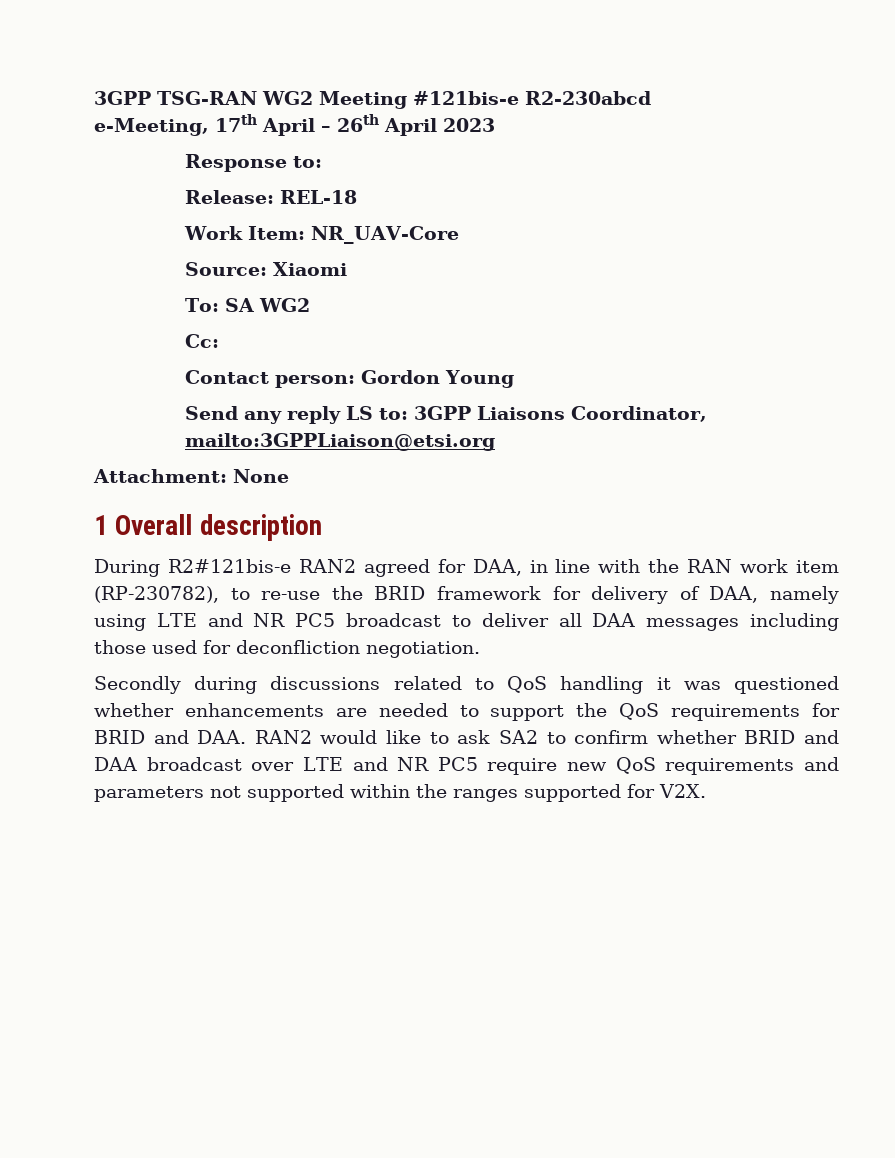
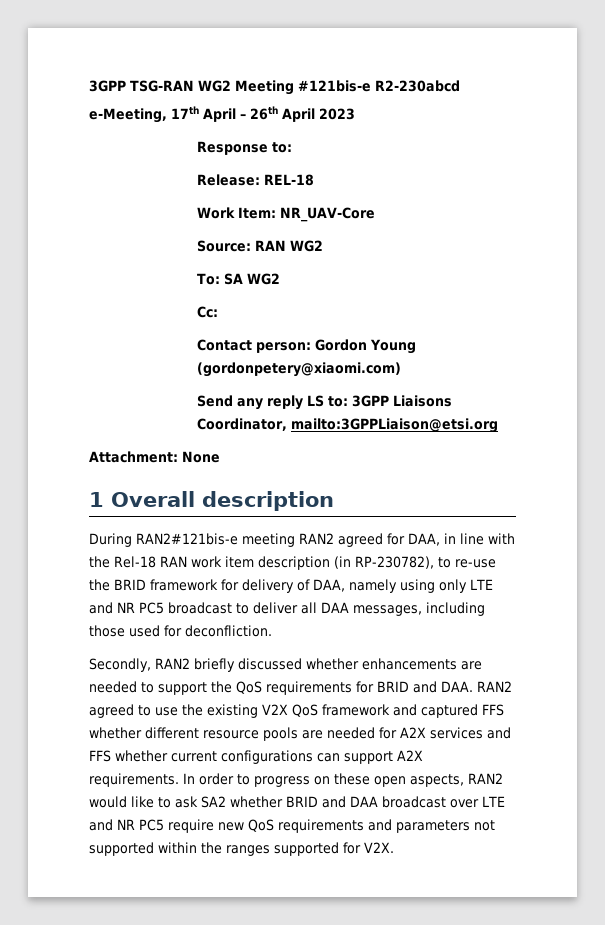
- Source: Xiaomi
+ Source: RAN WG2
- Contact person: Gordon Young
+ Contact person: Gordon Young (gordonpetery@xiaomi.com)
- During R2#121bis-e RAN2 agreed for DAA, in line with the RAN work item (RP-230782), to re-use the BRID framework for delivery of DAA, namely using LTE and NR PC5 broadcast to deliver all DAA messages including those used for deconfliction negotiation.
- Secondly during discussions related to QoS handling it was questioned whether enhancements are needed to support the QoS requirements for BRID and DAA. RAN2 would like to ask SA2 to confirm whether BRID and DAA broadcast over LTE and NR PC5 require new QoS requirements and parameters not supported within the ranges supported for V2X.
+ During RAN2#121bis-e meeting RAN2 agreed for DAA, in line with the Rel-18 RAN work item description (in RP-230782), to re-use the BRID framework for delivery of DAA, namely using only LTE and NR PC5 broadcast to deliver all DAA messages, including those used for deconfliction.
+ Secondly, RAN2 briefly discussed whether enhancements are needed to support the QoS requirements for BRID and DAA. RAN2 agreed to use the existing V2X QoS framework and captured FFS whether different resource pools are needed for A2X services and FFS whether current configurations can support A2X requirements. In order to progress on these open aspects, RAN2 would like to ask SA2 whether BRID and DAA broadcast over LTE and NR PC5 require new QoS requirements and parameters not supported within the ranges supported for V2X.

